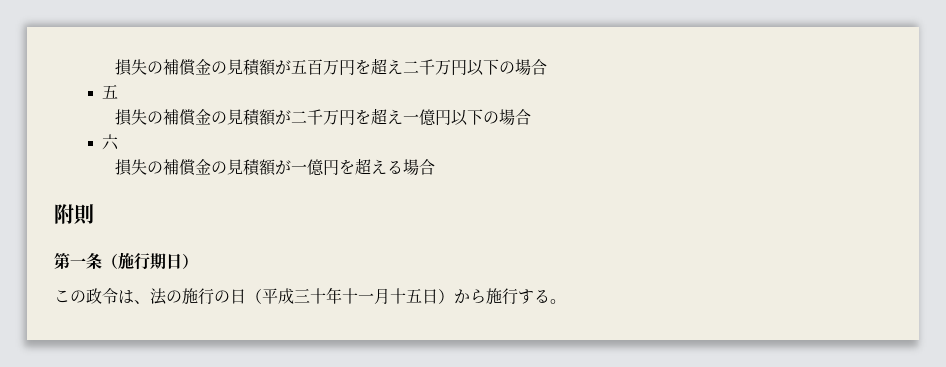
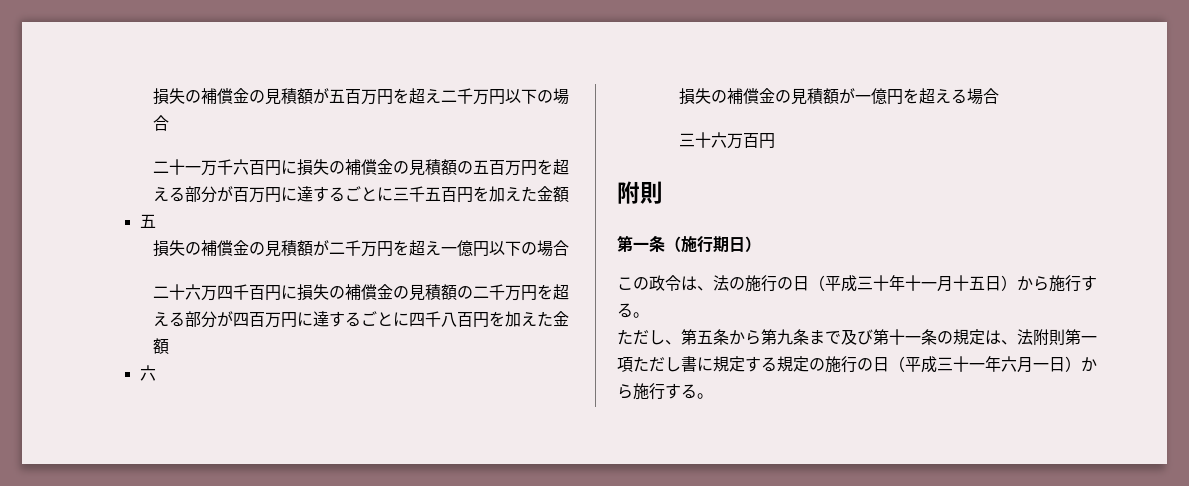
+ 二十一万千六百円に損失の補償金の見積額の五百万円を超える部分が百万円に達するごとに三千五百円を加えた金額
+ 二十六万四千百円に損失の補償金の見積額の二千万円を超える部分が四百万円に達するごとに四千八百円を加えた金額
+ 三十六万百円
+ ただし、第五条から第九条まで及び第十一条の規定は、法附則第一項ただし書に規定する規定の施行の日（平成三十一年六月一日）から施行する。

